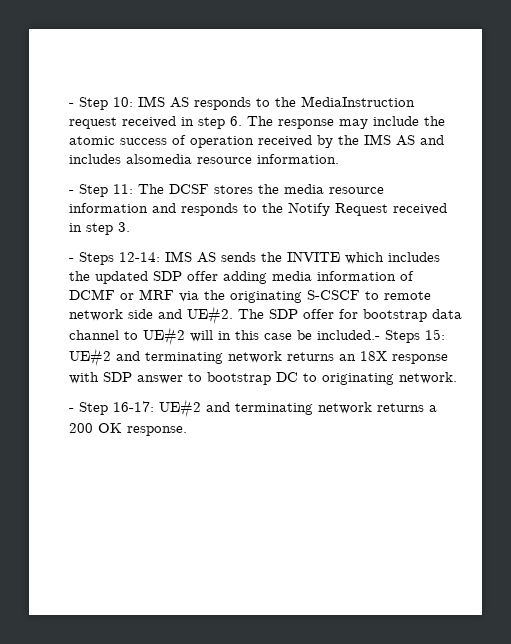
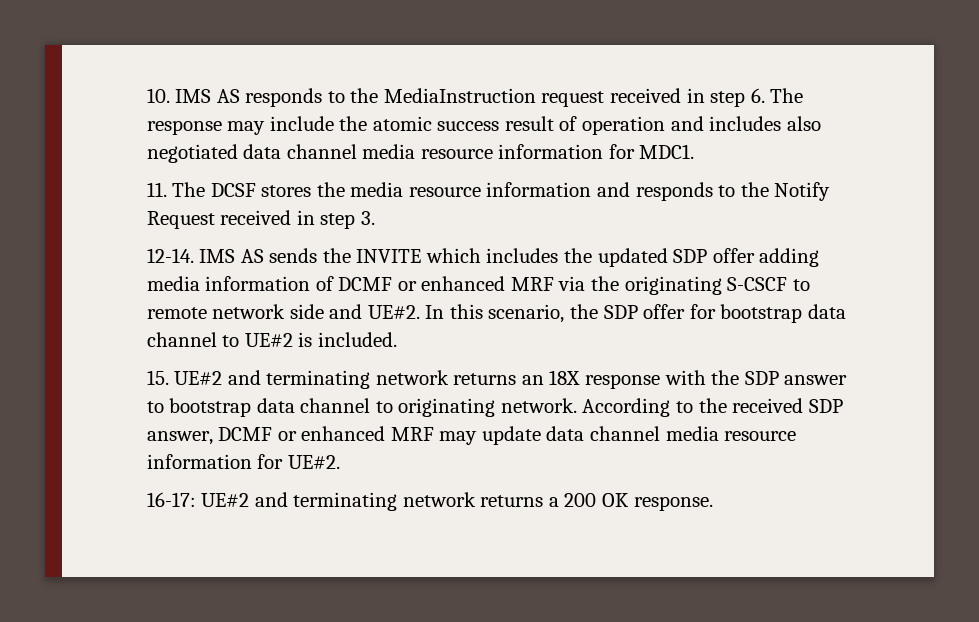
- - Step 10: IMS AS responds to the MediaInstruction request received in step 6. The response may include the atomic success of operation received by the IMS AS and includes alsomedia resource information.
- - Step 11: The DCSF stores the media resource information and responds to the Notify Request received in step 3.
+ 10. IMS AS responds to the MediaInstruction request received in step 6. The response may include the atomic success result of operation and includes also negotiated data channel media resource information for MDC1.
+ 11. The DCSF stores the media resource information and responds to the Notify Request received in step 3.
- - Steps 12-14: IMS AS sends the INVITE which includes the updated SDP offer adding media information of DCMF or MRF via the originating S-CSCF to remote network side and UE#2.
+ 12-14. IMS AS sends the INVITE which includes the updated SDP offer adding media information of DCMF or enhanced MRF via the originating S-CSCF to remote network side and UE#2.
- The SDP offer for bootstrap data channel to UE#2 will in this case be included.- Steps 15: UE#2 and terminating network returns an 18X response with SDP answer to bootstrap DC to originating network.
- - Step 16-17: UE#2 and terminating network returns a 200 OK response.
+ In this scenario, the SDP offer for bootstrap data channel to UE#2 is included.
+ 15. UE#2 and terminating network returns an 18X response with the SDP answer to bootstrap data channel to originating network. According to the received SDP answer, DCMF or enhanced MRF may update data channel media resource information for UE#2.
+ 16-17: UE#2 and terminating network returns a 200 OK response.

